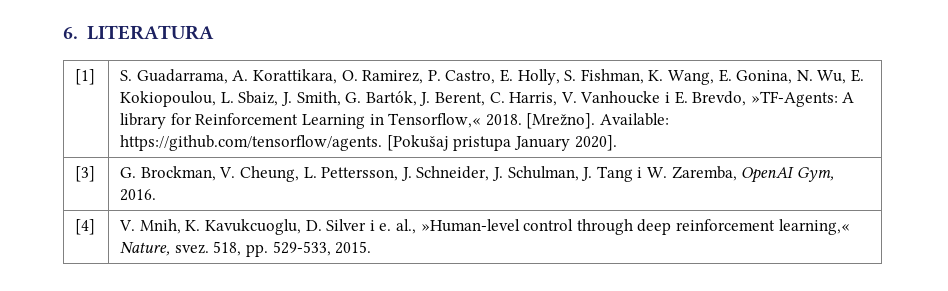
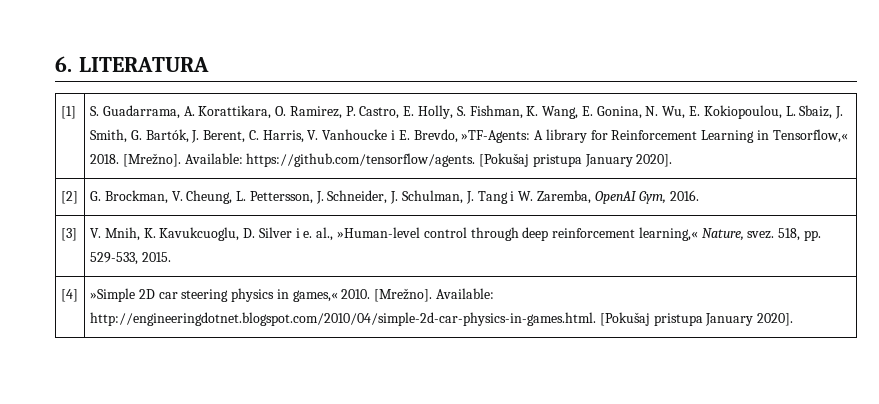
- [3] | G. Brockman, V. Cheung, L. Pettersson, J. Schneider, J. Schulman, J. Tang i W. Zaremba, OpenAI Gym, 2016.
+ [2] | G. Brockman, V. Cheung, L. Pettersson, J. Schneider, J. Schulman, J. Tang i W. Zaremba, OpenAI Gym, 2016.
- [4] | V. Mnih, K. Kavukcuoglu, D. Silver i e. al., »Human-level control through deep reinforcement learning,« Nature, svez. 518, pp. 529-533, 2015.
+ [3] | V. Mnih, K. Kavukcuoglu, D. Silver i e. al., »Human-level control through deep reinforcement learning,« Nature, svez. 518, pp. 529-533, 2015.
+ [4] | »Simple 2D car steering physics in games,« 2010. [Mrežno]. Available: http://engineeringdotnet.blogspot.com/2010/04/simple-2d-car-physics-in-games.html. [Pokušaj pristupa January 2020].

